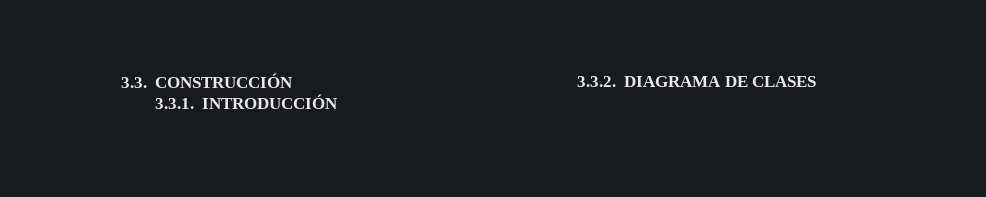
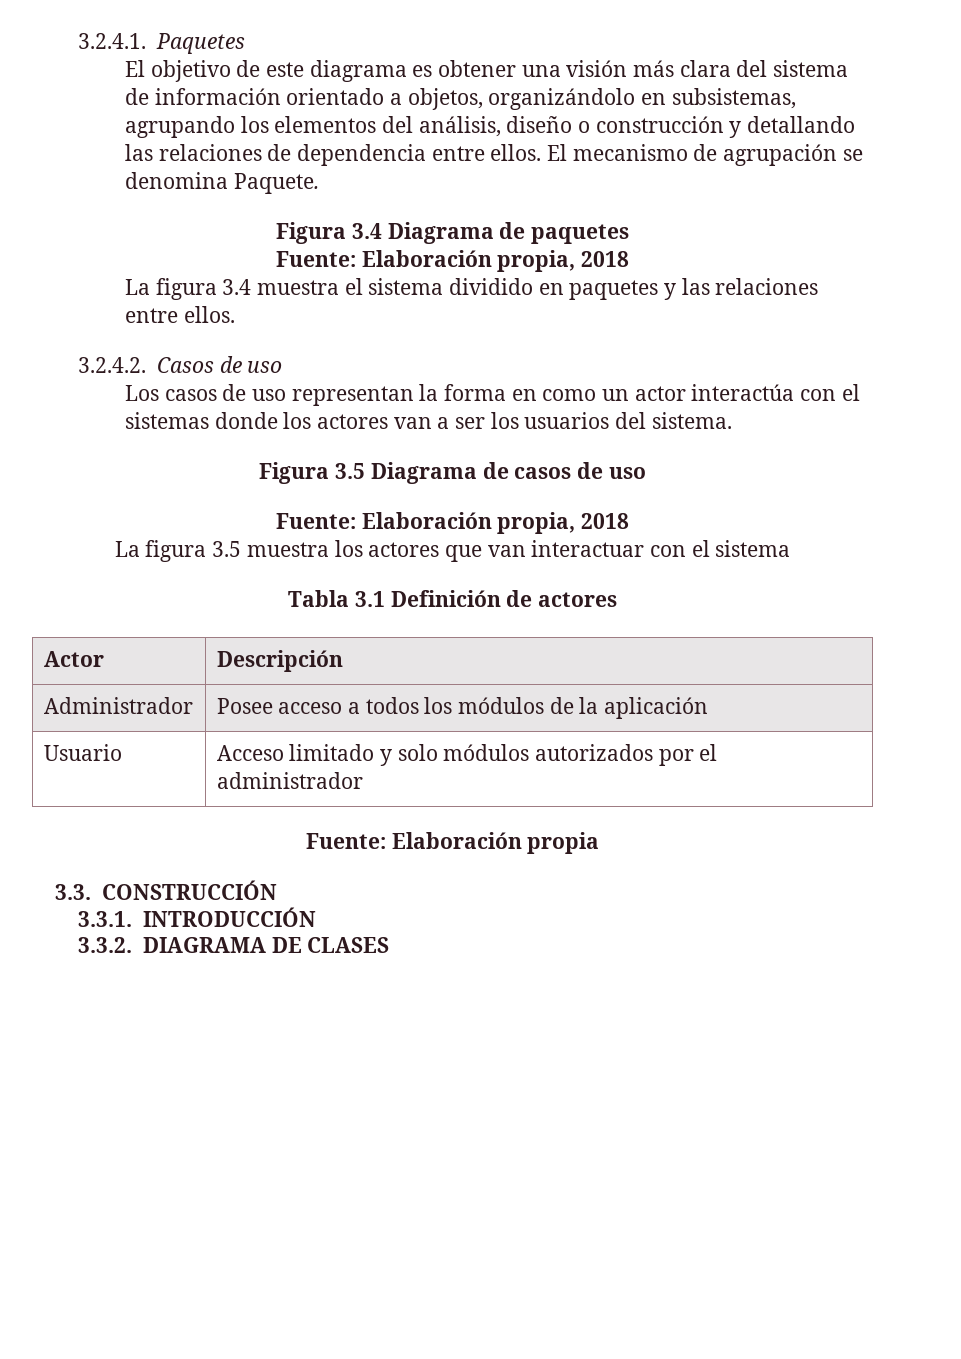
+ 3.2.4.1. Paquetes
+ El objetivo de este diagrama es obtener una visión más clara del sistema de información orientado a objetos, organizándolo en subsistemas, agrupando los elementos del análisis, diseño o construcción y detallando las relaciones de dependencia entre ellos. El mecanismo de agrupación se denomina Paquete.
+ Figura 3.4 Diagrama de paquetes
+ Fuente: Elaboración propia, 2018
+ La figura 3.4 muestra el sistema dividido en paquetes y las relaciones entre ellos.
+ 3.2.4.2. Casos de uso
+ Los casos de uso representan la forma en como un actor interactúa con el sistemas donde los actores van a ser los usuarios del sistema.
+ Figura 3.5 Diagrama de casos de uso
+ Fuente: Elaboración propia, 2018
+ La figura 3.5 muestra los actores que van interactuar con el sistema
+ Tabla 3.1 Definición de actores
+ Actor | Descripción
+ Administrador | Posee acceso a todos los módulos de la aplicación
+ Usuario | Acceso limitado y solo módulos autorizados por el administrador
+ Fuente: Elaboración propia

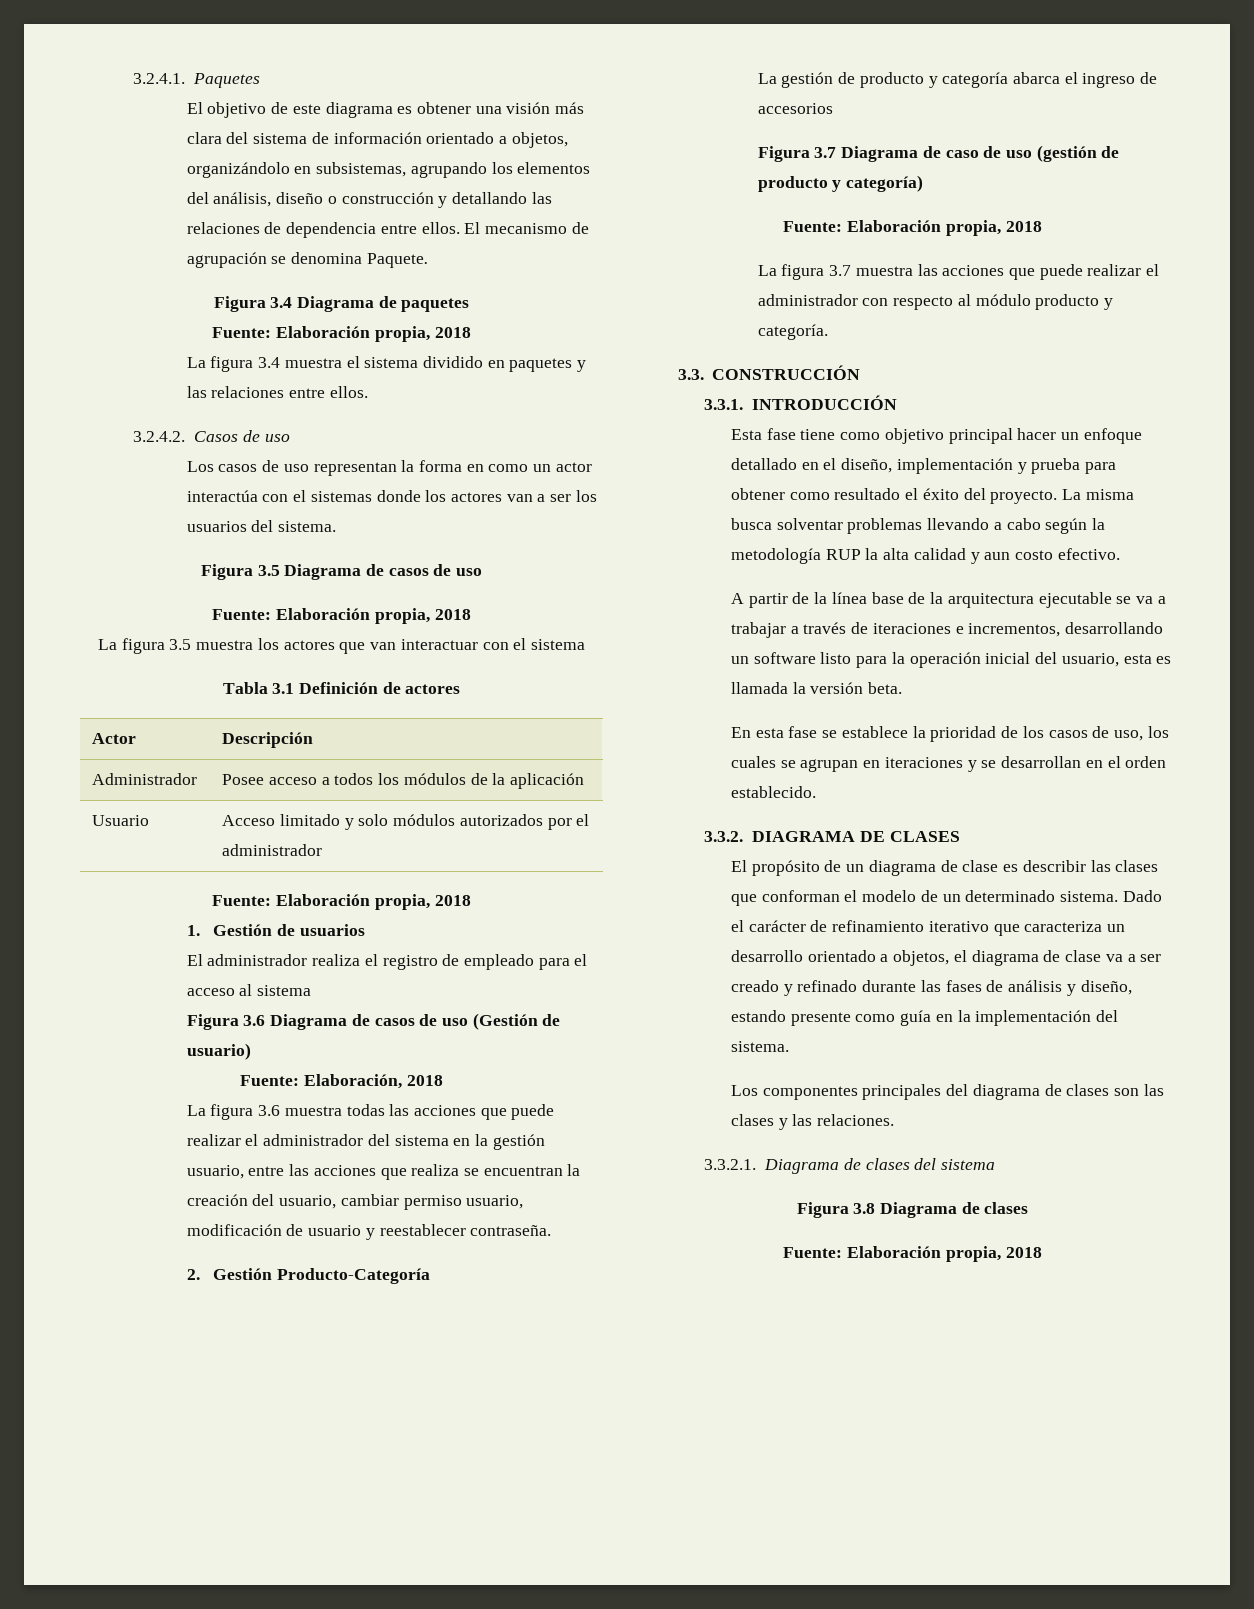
  Usuario | Acceso limitado y solo módulos autorizados por el administrador
- Fuente: Elaboración propia
+ Fuente: Elaboración propia, 2018
+ 1. Gestión de usuarios
+ El administrador realiza el registro de empleado para el acceso al sistema
+ Figura 3.6 Diagrama de casos de uso (Gestión de usuario)
+ Fuente: Elaboración, 2018
+ La figura 3.6 muestra todas las acciones que puede realizar el administrador del sistema en la gestión usuario, entre las acciones que realiza se encuentran la creación del usuario, cambiar permiso usuario, modificación de usuario y reestablecer contraseña.
+ 2. Gestión Producto-Categoría
+ La gestión de producto y categoría abarca el ingreso de accesorios
+ Figura 3.7 Diagrama de caso de uso (gestión de producto y categoría)
+ Fuente: Elaboración propia, 2018
+ La figura 3.7 muestra las acciones que puede realizar el administrador con respecto al módulo producto y categoría.
  3.3. CONSTRUCCIÓN
  3.3.1. INTRODUCCIÓN
+ Esta fase tiene como objetivo principal hacer un enfoque detallado en el diseño, implementación y prueba para obtener como resultado el éxito del proyecto. La misma busca solventar problemas llevando a cabo según la metodología RUP la alta calidad y aun costo efectivo.
+ A partir de la línea base de la arquitectura ejecutable se va a trabajar a través de iteraciones e incrementos, desarrollando un software listo para la operación inicial del usuario, esta es llamada la versión beta.
+ En esta fase se establece la prioridad de los casos de uso, los cuales se agrupan en iteraciones y se desarrollan en el orden establecido.
  3.3.2. DIAGRAMA DE CLASES
+ El propósito de un diagrama de clase es describir las clases que conforman el modelo de un determinado sistema. Dado el carácter de refinamiento iterativo que caracteriza un desarrollo orientado a objetos, el diagrama de clase va a ser creado y refinado durante las fases de análisis y diseño, estando presente como guía en la implementación del sistema.
+ Los componentes principales del diagrama de clases son las clases y las relaciones.
+ 3.3.2.1. Diagrama de clases del sistema
+ Figura 3.8 Diagrama de clases
+ Fuente: Elaboración propia, 2018

